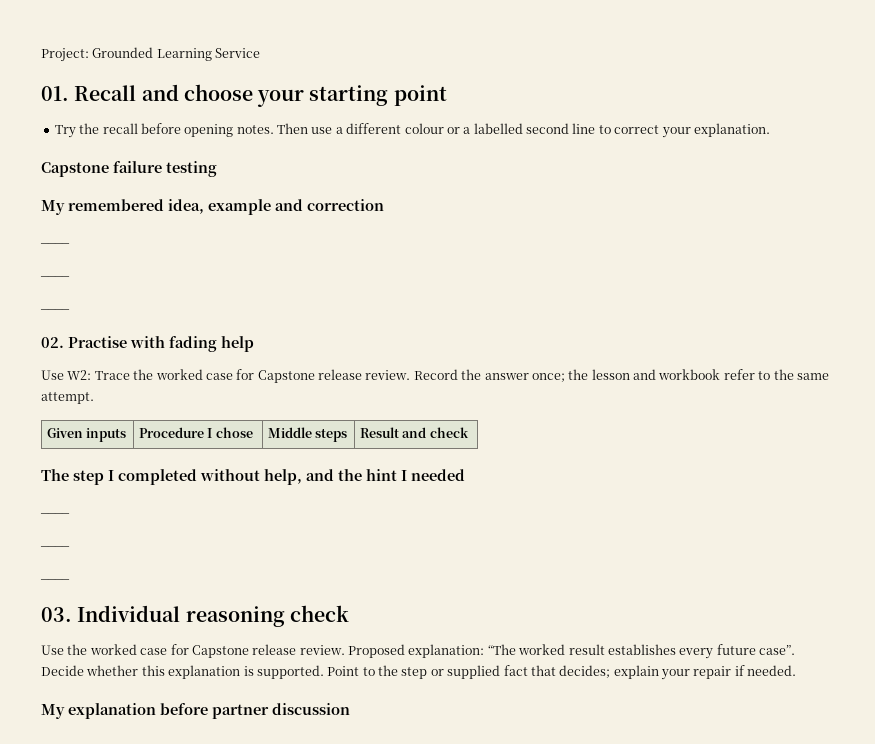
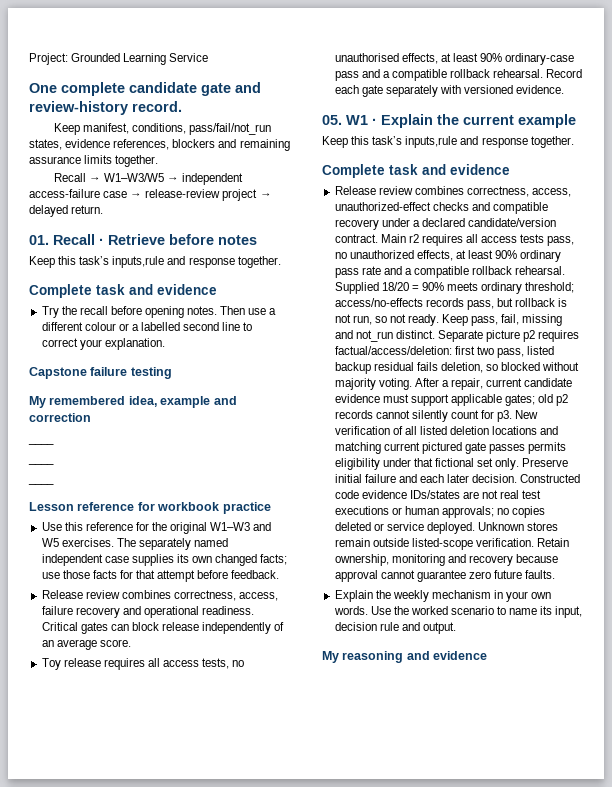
- 01. Recall and choose your starting point
+ One complete candidate gate and review-history record.
+ Keep manifest, conditions, pass/fail/not_run states, evidence references, blockers and remaining assurance limits together.
+ Recall → W1–W3/W5 → independent access-failure case → release-review project → delayed return.
+ 01. Recall · Retrieve before notes
+ Keep this task’s inputs,rule and response together.
+ Complete task and evidence
- 02. Practise with fading help
- Use W2: Trace the worked case for Capstone release review. Record the answer once; the lesson and workbook refer to the same attempt.
- Given inputs | Procedure I chose | Middle steps | Result and check
- The step I completed without help, and the hint I needed
- ____
- ____
- ____
- 03. Individual reasoning check
- Use the worked case for Capstone release review. Proposed explanation: “The worked result establishes every future case”. Decide whether this explanation is supported. Point to the step or supplied fact that decides; explain your repair if needed.
- My explanation before partner discussion
+ Lesson reference for workbook practice
+ Use this reference for the original W1–W3 and W5 exercises. The separately named independent case supplies its own changed facts; use those facts for that attempt before feedback.
+ Release review combines correctness, access, failure recovery and operational readiness. Critical gates can block release independently of an average score.
+ Toy release requires all access tests, no unauthorised effects, at least 90% ordinary-case pass and a compatible rollback rehearsal. Record each gate separately with versioned evidence.
+ 05. W1 · Explain the current example
+ Keep this task’s inputs,rule and response together.
+ Complete task and evidence
+ Release review combines correctness, access, unauthorized-effect checks and compatible recovery under a declared candidate/version contract. Main r2 requires all access tests pass, no unauthorized effects, at least 90% ordinary pass rate and a compatible rollback rehearsal. Supplied 18/20 = 90% meets ordinary threshold; access/no-effects records pass, but rollback is not run, so not ready. Keep pass, fail, missing and not_run distinct. Separate picture p2 requires factual/access/deletion: first two pass, listed backup residual fails deletion, so blocked without majority voting. After a repair, current candidate evidence must support applicable gates; old p2 records cannot silently count for p3. New verification of all listed deletion locations and matching current pictured gate passes permits eligibility under that fictional set only. Preserve initial failure and each later decision. Constructed code evidence IDs/states are not real test executions or human approvals; no copies deleted or service deployed. Unknown stores remain outside listed-scope verification. Retain ownership, monitoring and recovery because approval cannot guarantee zero future faults.
+ Explain the weekly mechanism in your own words. Use the worked scenario to name its input, decision rule and output.
+ My reasoning and evidence

